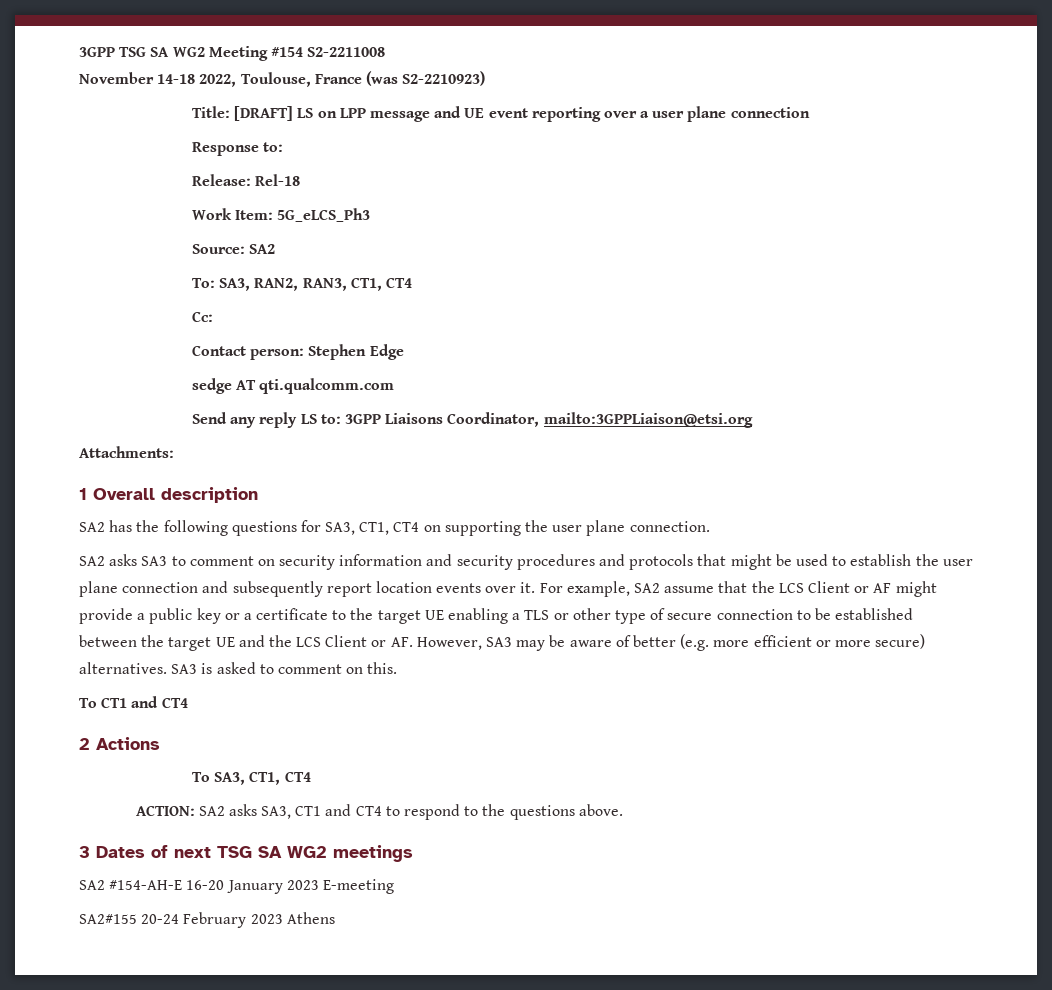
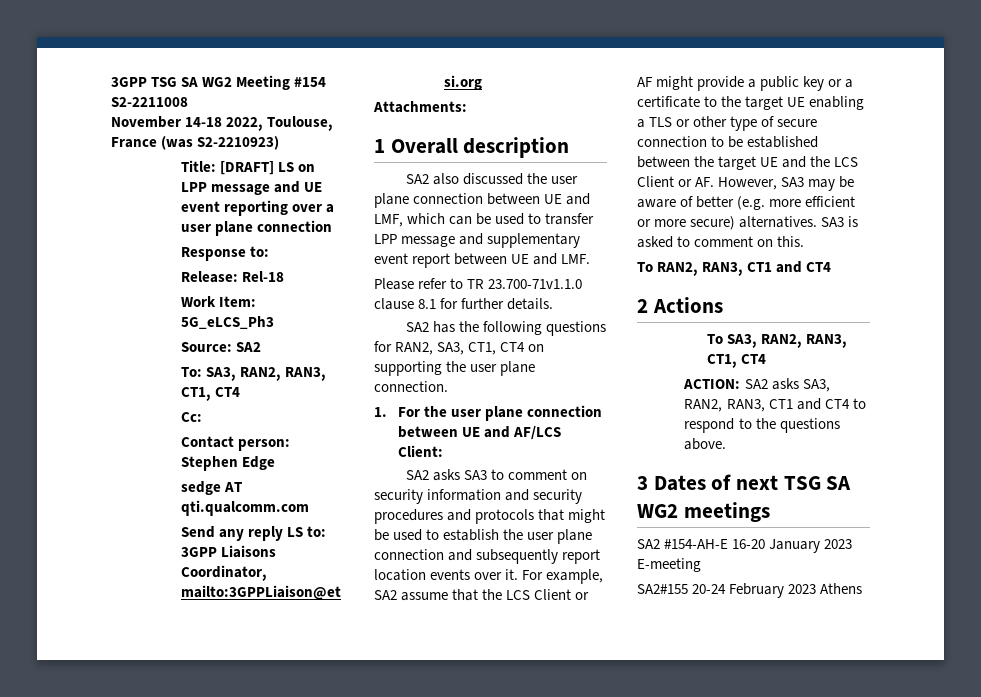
+ SA2 also discussed the user plane connection between UE and LMF, which can be used to transfer LPP message and supplementary event report between UE and LMF.
+ Please refer to TR 23.700-71v1.1.0 clause 8.1 for further details.
- SA2 has the following questions for SA3, CT1, CT4 on supporting the user plane connection.
+ SA2 has the following questions for RAN2, SA3, CT1, CT4 on supporting the user plane connection.
+ 1. For the user plane connection between UE and AF/LCS Client:
- To CT1 and CT4
+ To RAN2, RAN3, CT1 and CT4
- To SA3, CT1, CT4
+ To SA3, RAN2, RAN3, CT1, CT4
- ACTION: SA2 asks SA3, CT1 and CT4 to respond to the questions above.
+ ACTION: SA2 asks SA3, RAN2, RAN3, CT1 and CT4 to respond to the questions above.

